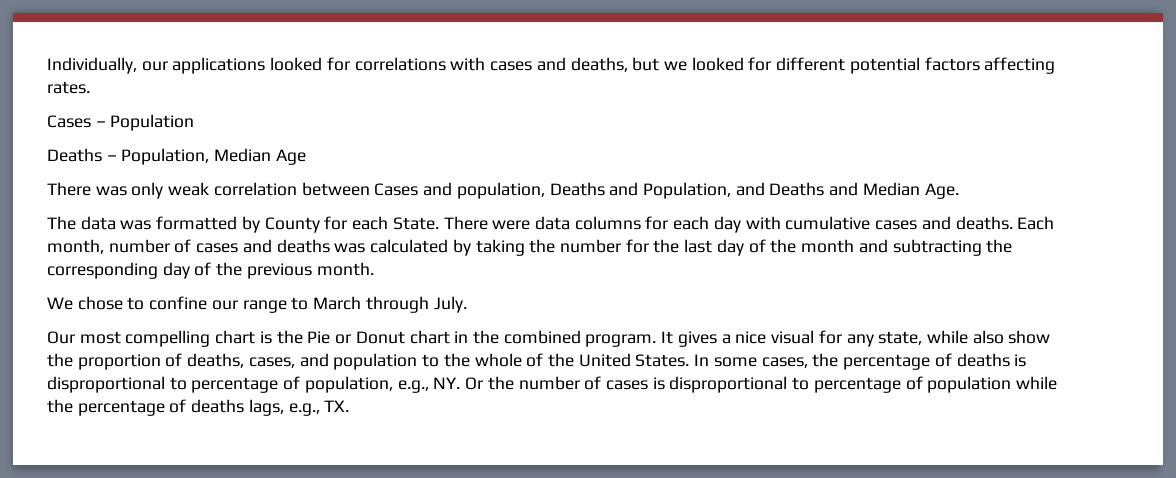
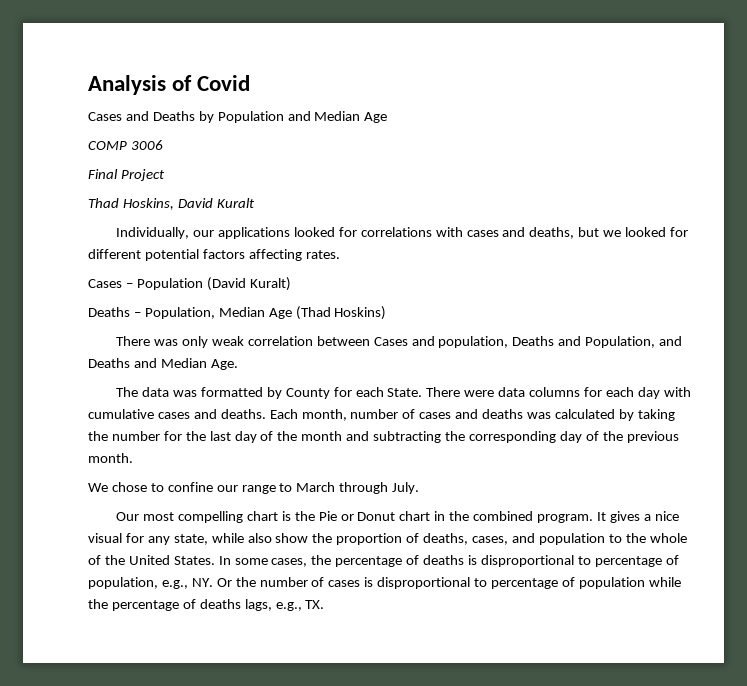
+ Analysis of Covid
+ Cases and Deaths by Population and Median Age
+ COMP 3006
+ Final Project
+ Thad Hoskins, David Kuralt
- Cases – Population
+ Cases – Population (David Kuralt)
- Deaths – Population, Median Age
+ Deaths – Population, Median Age (Thad Hoskins)

